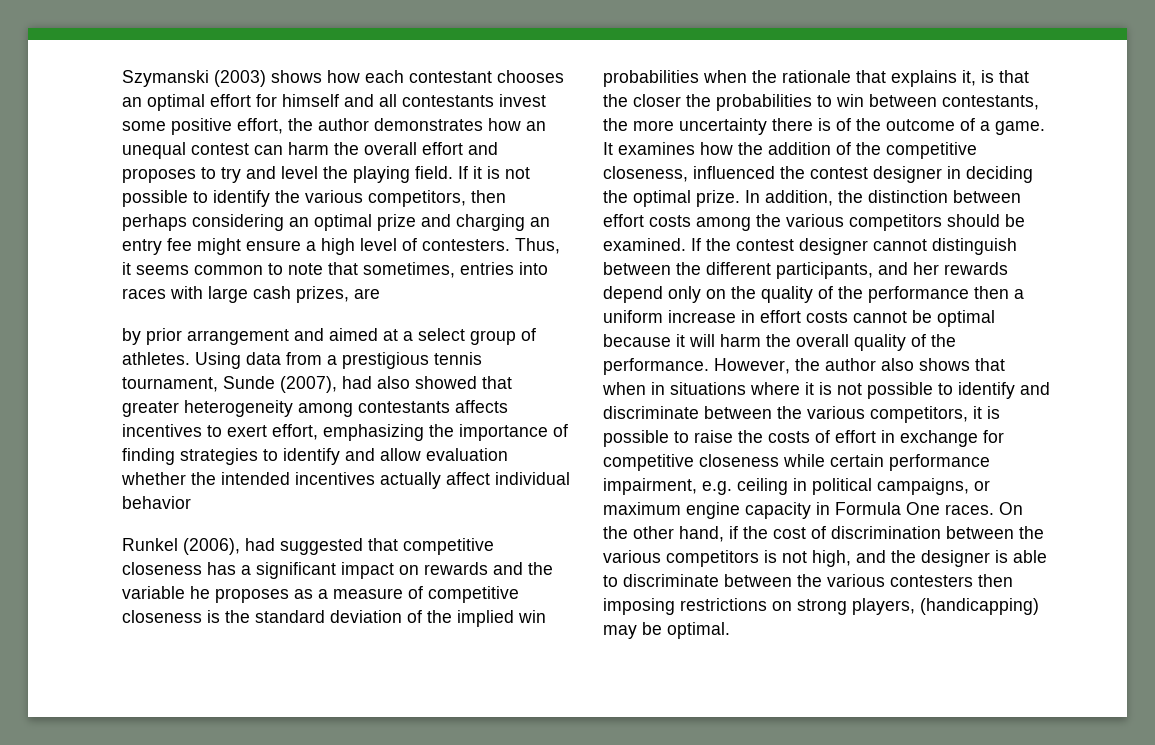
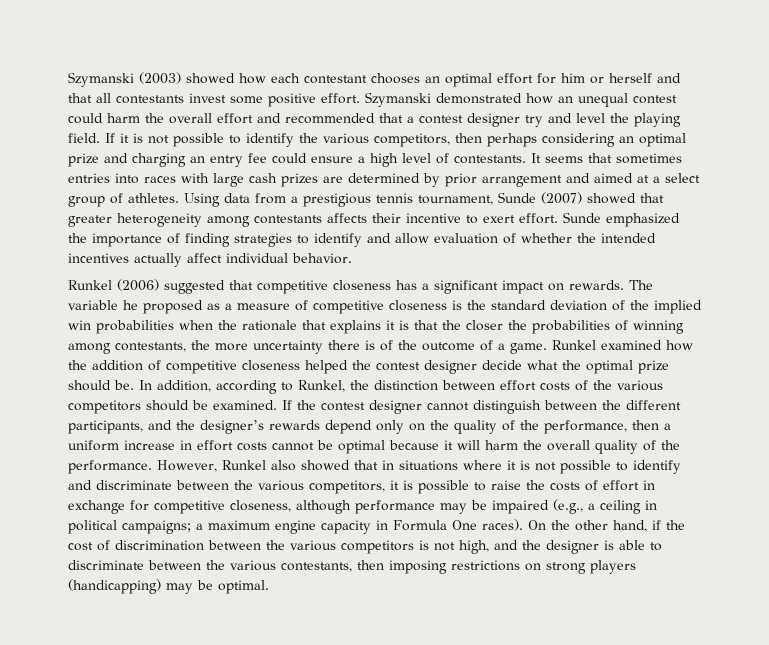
- Szymanski (2003) shows how each contestant chooses an optimal effort for himself and all contestants invest some positive effort, the author demonstrates how an unequal contest can harm the overall effort and proposes to try and level the playing field.
+ Szymanski (2003) showed how each contestant chooses an optimal effort for him or herself and that all contestants invest some positive effort. Szymanski demonstrated how an unequal contest could harm the overall effort and recommended that a contest designer try and level the playing field.
- If it is not possible to identify the various competitors, then perhaps considering an optimal prize and charging an entry fee might ensure a high level of contesters. Thus, it seems common to note that sometimes, entries into races with large cash prizes, are
- by prior arrangement and aimed at a select group of athletes.
+ If it is not possible to identify the various competitors, then perhaps considering an optimal prize and charging an entry fee could ensure a high level of contestants. It seems that sometimes entries into races with large cash prizes are determined by prior arrangement and aimed at a select group of athletes.
- Using data from a prestigious tennis tournament, Sunde (2007), had also showed that greater heterogeneity among contestants affects incentives to exert effort, emphasizing the importance of finding strategies to identify and allow evaluation whether the intended incentives actually affect individual behavior
- Runkel (2006), had suggested that competitive closeness has a significant impact on rewards and the variable he proposes as a measure of competitive closeness is the standard deviation of the implied win probabilities when the rationale that explains it, is that the closer the probabilities to win between contestants, the more uncertainty there is of the outcome of a game.
+ Using data from a prestigious tennis tournament, Sunde (2007) showed that greater heterogeneity among contestants affects their incentive to exert effort. Sunde emphasized the importance of finding strategies to identify and allow evaluation of whether the intended incentives actually affect individual behavior.
+ Runkel (2006) suggested that competitive closeness has a significant impact on rewards. The variable he proposed as a measure of competitive closeness is the standard deviation of the implied win probabilities when the rationale that explains it is that the closer the probabilities of winning among contestants, the more uncertainty there is of the outcome of a game.
- It examines how the addition of the competitive closeness, influenced the contest designer in deciding the optimal prize. In addition, the distinction between effort costs among the various competitors should be examined.
+ Runkel examined how the addition of competitive closeness helped the contest designer decide what the optimal prize should be. In addition, according to Runkel, the distinction between effort costs of the various competitors should be examined.
- If the contest designer cannot distinguish between the different participants, and her rewards depend only on the quality of the performance then a uniform increase in effort costs cannot be optimal because it will harm the overall quality of the performance.
+ If the contest designer cannot distinguish between the different participants, and the designer’s rewards depend only on the quality of the performance, then a uniform increase in effort costs cannot be optimal because it will harm the overall quality of the performance.
- However, the author also shows that when in situations where it is not possible to identify and discriminate between the various competitors, it is possible to raise the costs of effort in exchange for competitive closeness while certain performance impairment, e.g. ceiling in political campaigns, or maximum engine capacity in Formula One races.
+ However, Runkel also showed that in situations where it is not possible to identify and discriminate between the various competitors, it is possible to raise the costs of effort in exchange for competitive closeness, although performance may be impaired (e.g., a ceiling in political campaigns; a maximum engine capacity in Formula One races).
- On the other hand, if the cost of discrimination between the various competitors is not high, and the designer is able to discriminate between the various contesters then imposing restrictions on strong players, (handicapping) may be optimal.
+ On the other hand, if the cost of discrimination between the various competitors is not high, and the designer is able to discriminate between the various contestants, then imposing restrictions on strong players (handicapping) may be optimal.

